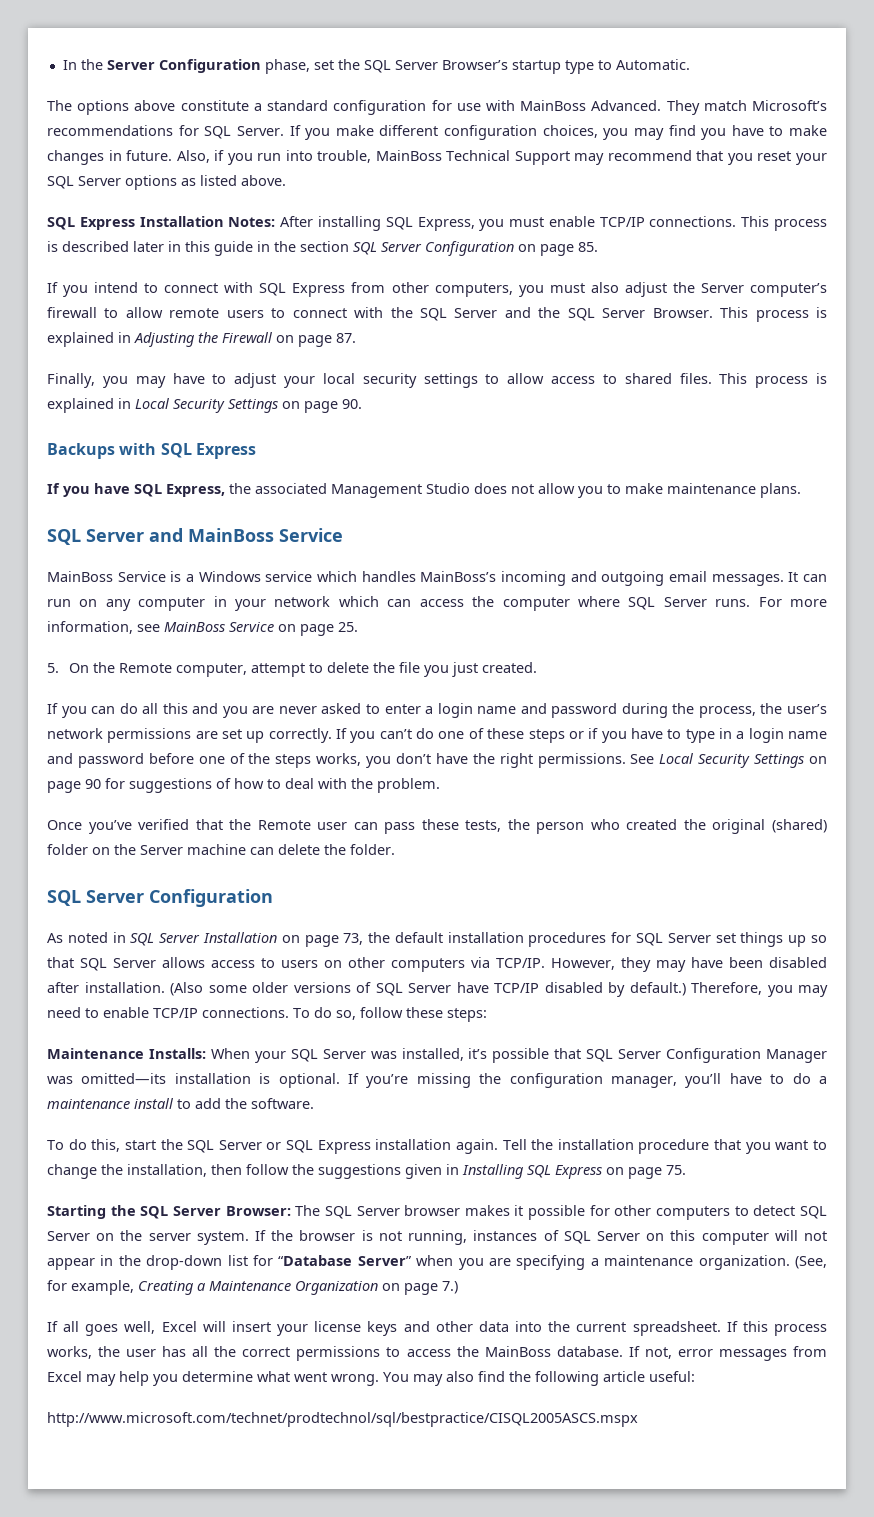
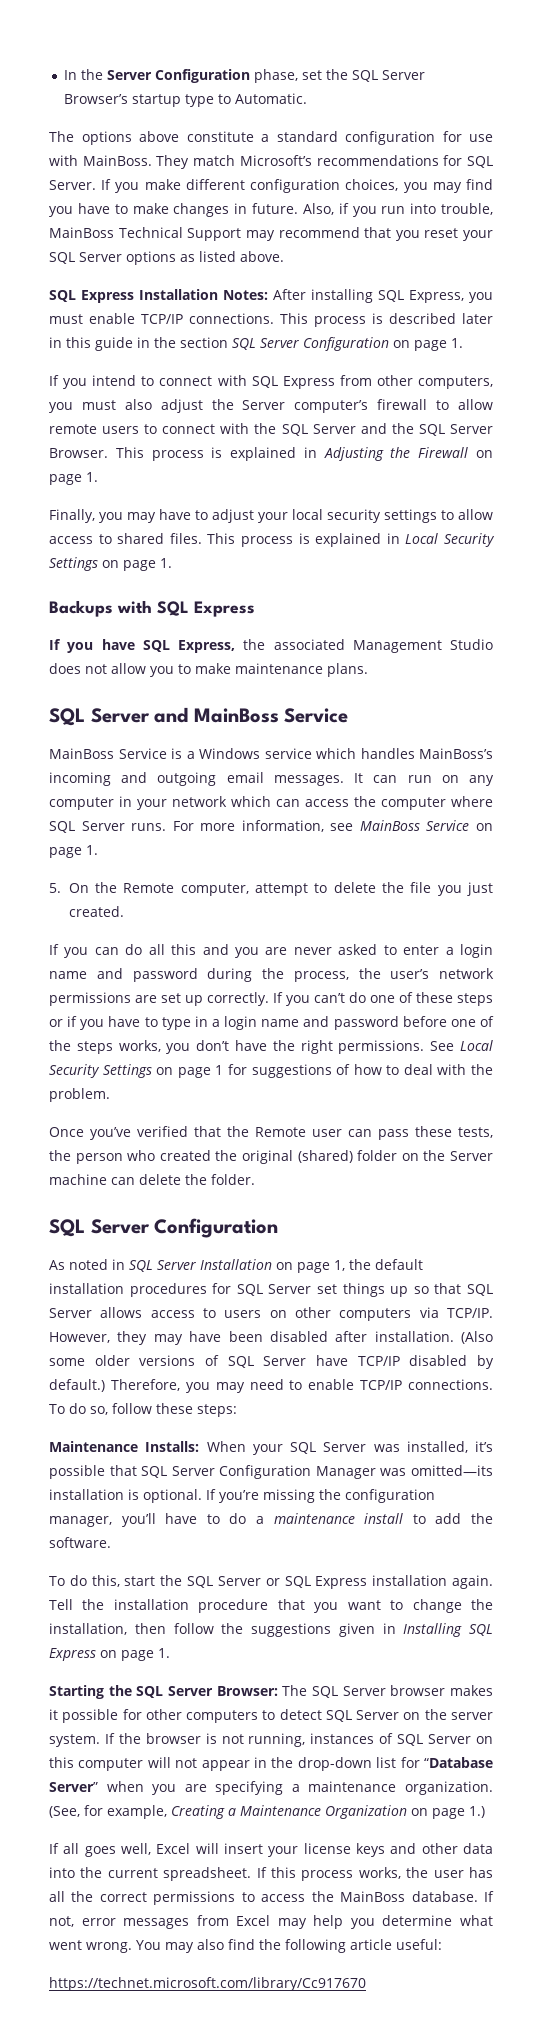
- The options above constitute a standard configuration for use with MainBoss Advanced.
+ The options above constitute a standard configuration for use with MainBoss.
- This process is described later in this guide in the section SQL Server Configuration on page 85.
+ This process is described later in this guide in the section SQL Server Configuration on page 1.
- This process is explained in Adjusting the Firewall on page 87.
+ This process is explained in Adjusting the Firewall on page 1.
- This process is explained in Local Security Settings on page 90.
+ This process is explained in Local Security Settings on page 1.
- For more information, see MainBoss Service on page 25.
+ For more information, see MainBoss Service on page 1.
- See Local Security Settings on page 90 for suggestions of how to deal with the problem.
+ See Local Security Settings on page 1 for suggestions of how to deal with the problem.
- As noted in SQL Server Installation on page 73, the default installation procedures for SQL Server set things up so that SQL Server allows access to users on other computers via TCP/IP.
+ As noted in SQL Server Installation on page 1, the default installation procedures for SQL Server set things up so that SQL Server allows access to users on other computers via TCP/IP.
- Tell the installation procedure that you want to change the installation, then follow the suggestions given in Installing SQL Express on page 75.
+ Tell the installation procedure that you want to change the installation, then follow the suggestions given in Installing SQL Express on page 1.
- (See, for example, Creating a Maintenance Organization on page 7.)
+ (See, for example, Creating a Maintenance Organization on page 1.)
- http://www.microsoft.com/technet/prodtechnol/sql/bestpractice/CISQL2005ASCS.mspx
+ https://technet.microsoft.com/library/Cc917670

